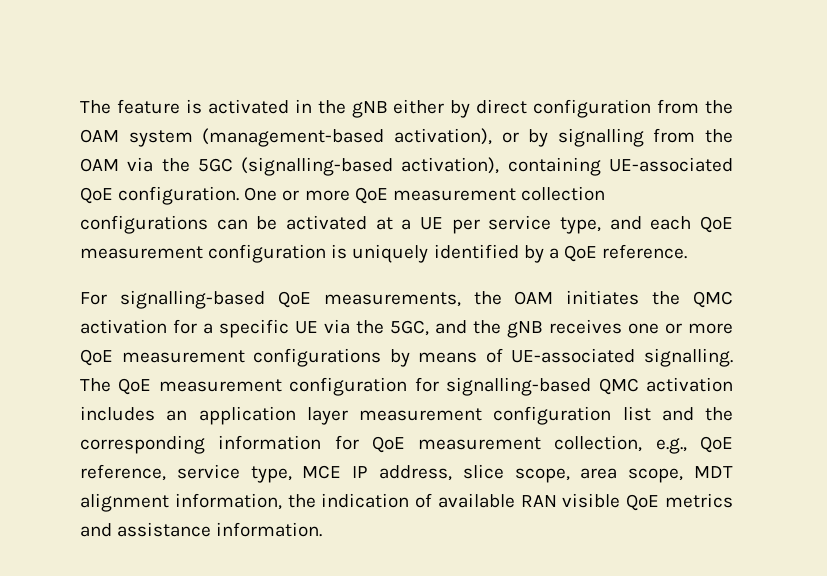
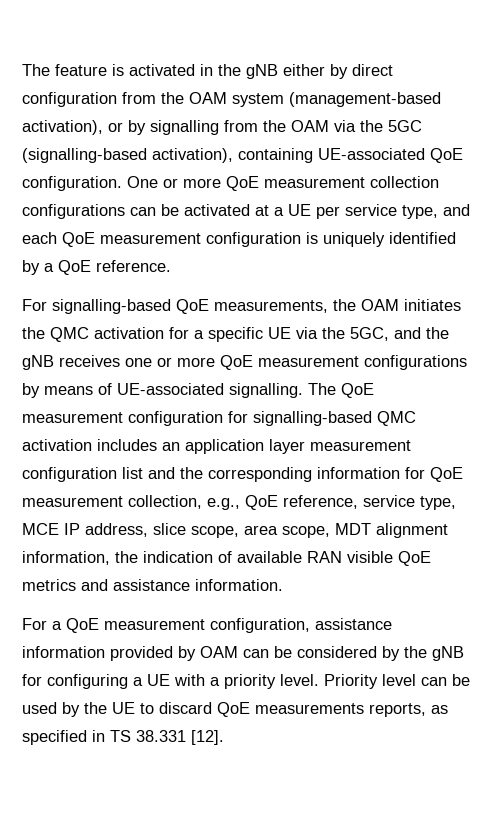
+ For a QoE measurement configuration, assistance information provided by OAM can be considered by the gNB for configuring a UE with a priority level. Priority level can be used by the UE to discard QoE measurements reports, as specified in TS 38.331 [12].

